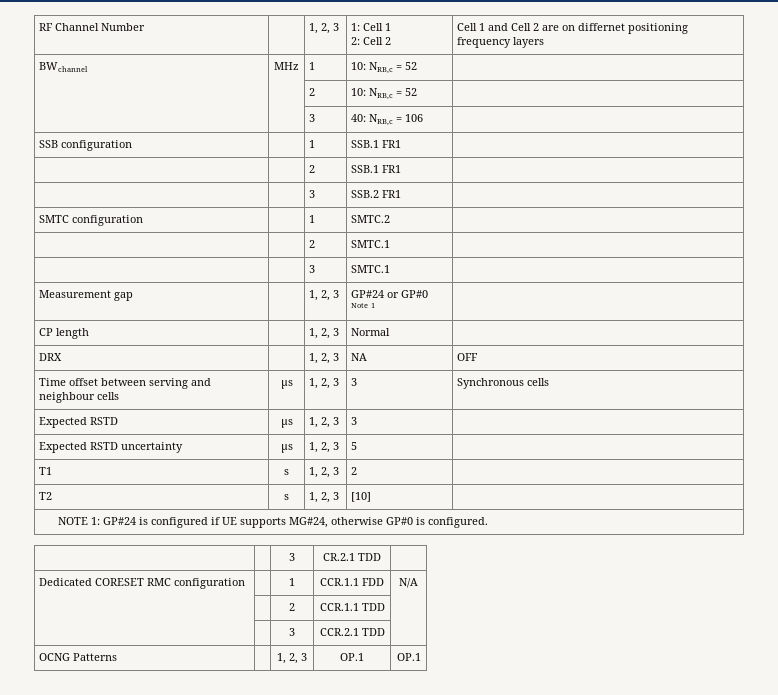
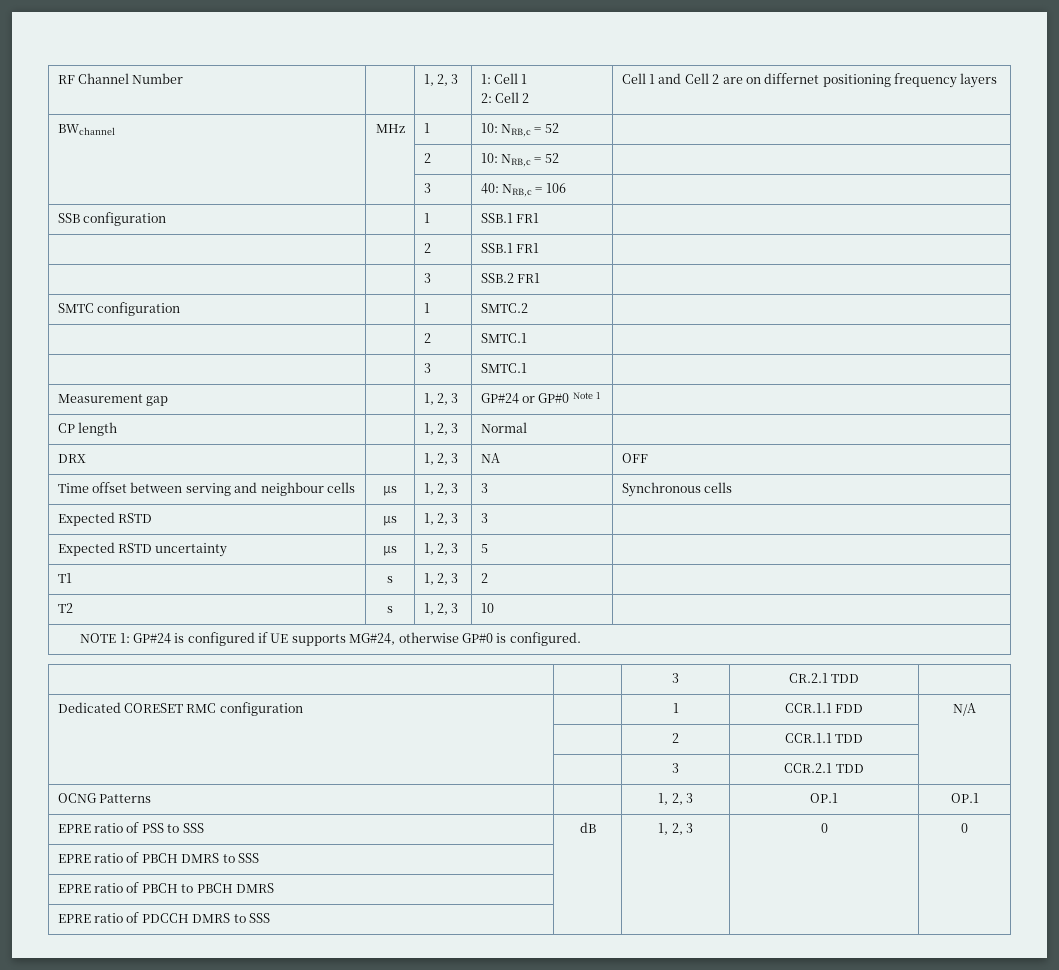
- T2 | s | 1, 2, 3 | [10] |
+ T2 | s | 1, 2, 3 | 10 |
+ EPRE ratio of PSS to SSS | dB | 1, 2, 3 | 0 | 0
+ EPRE ratio of PBCH DMRS to SSS | | | |
+ EPRE ratio of PBCH to PBCH DMRS | | | |
+ EPRE ratio of PDCCH DMRS to SSS | | | |

